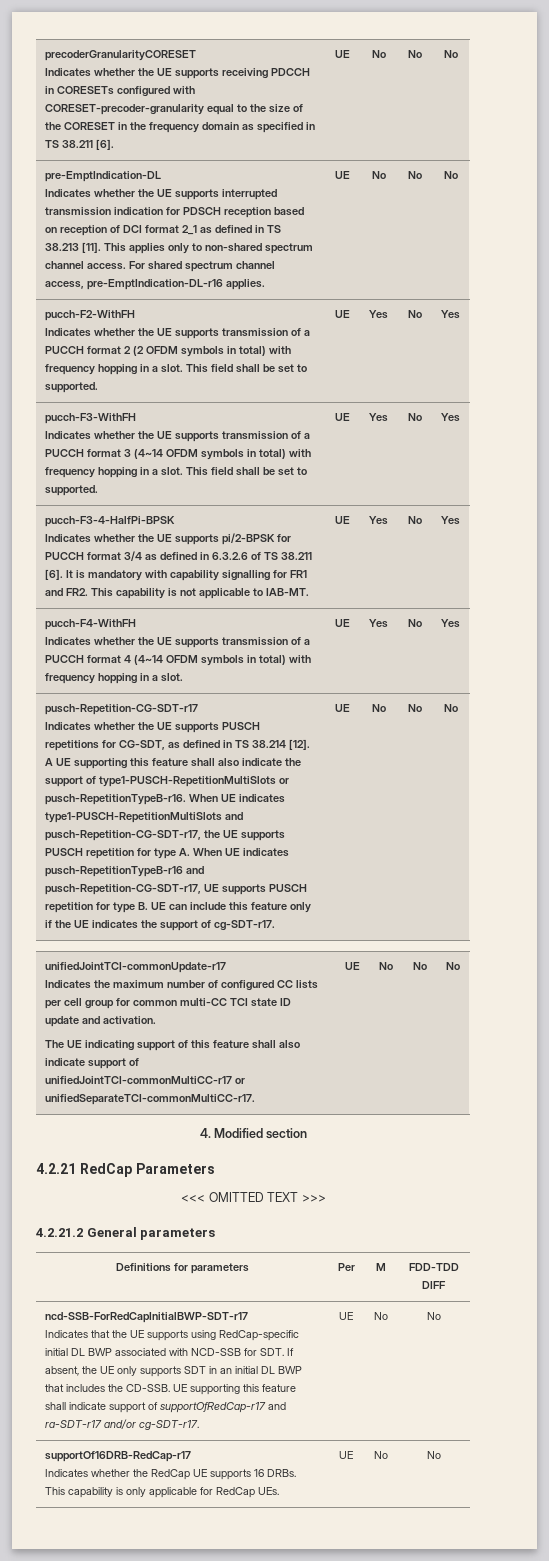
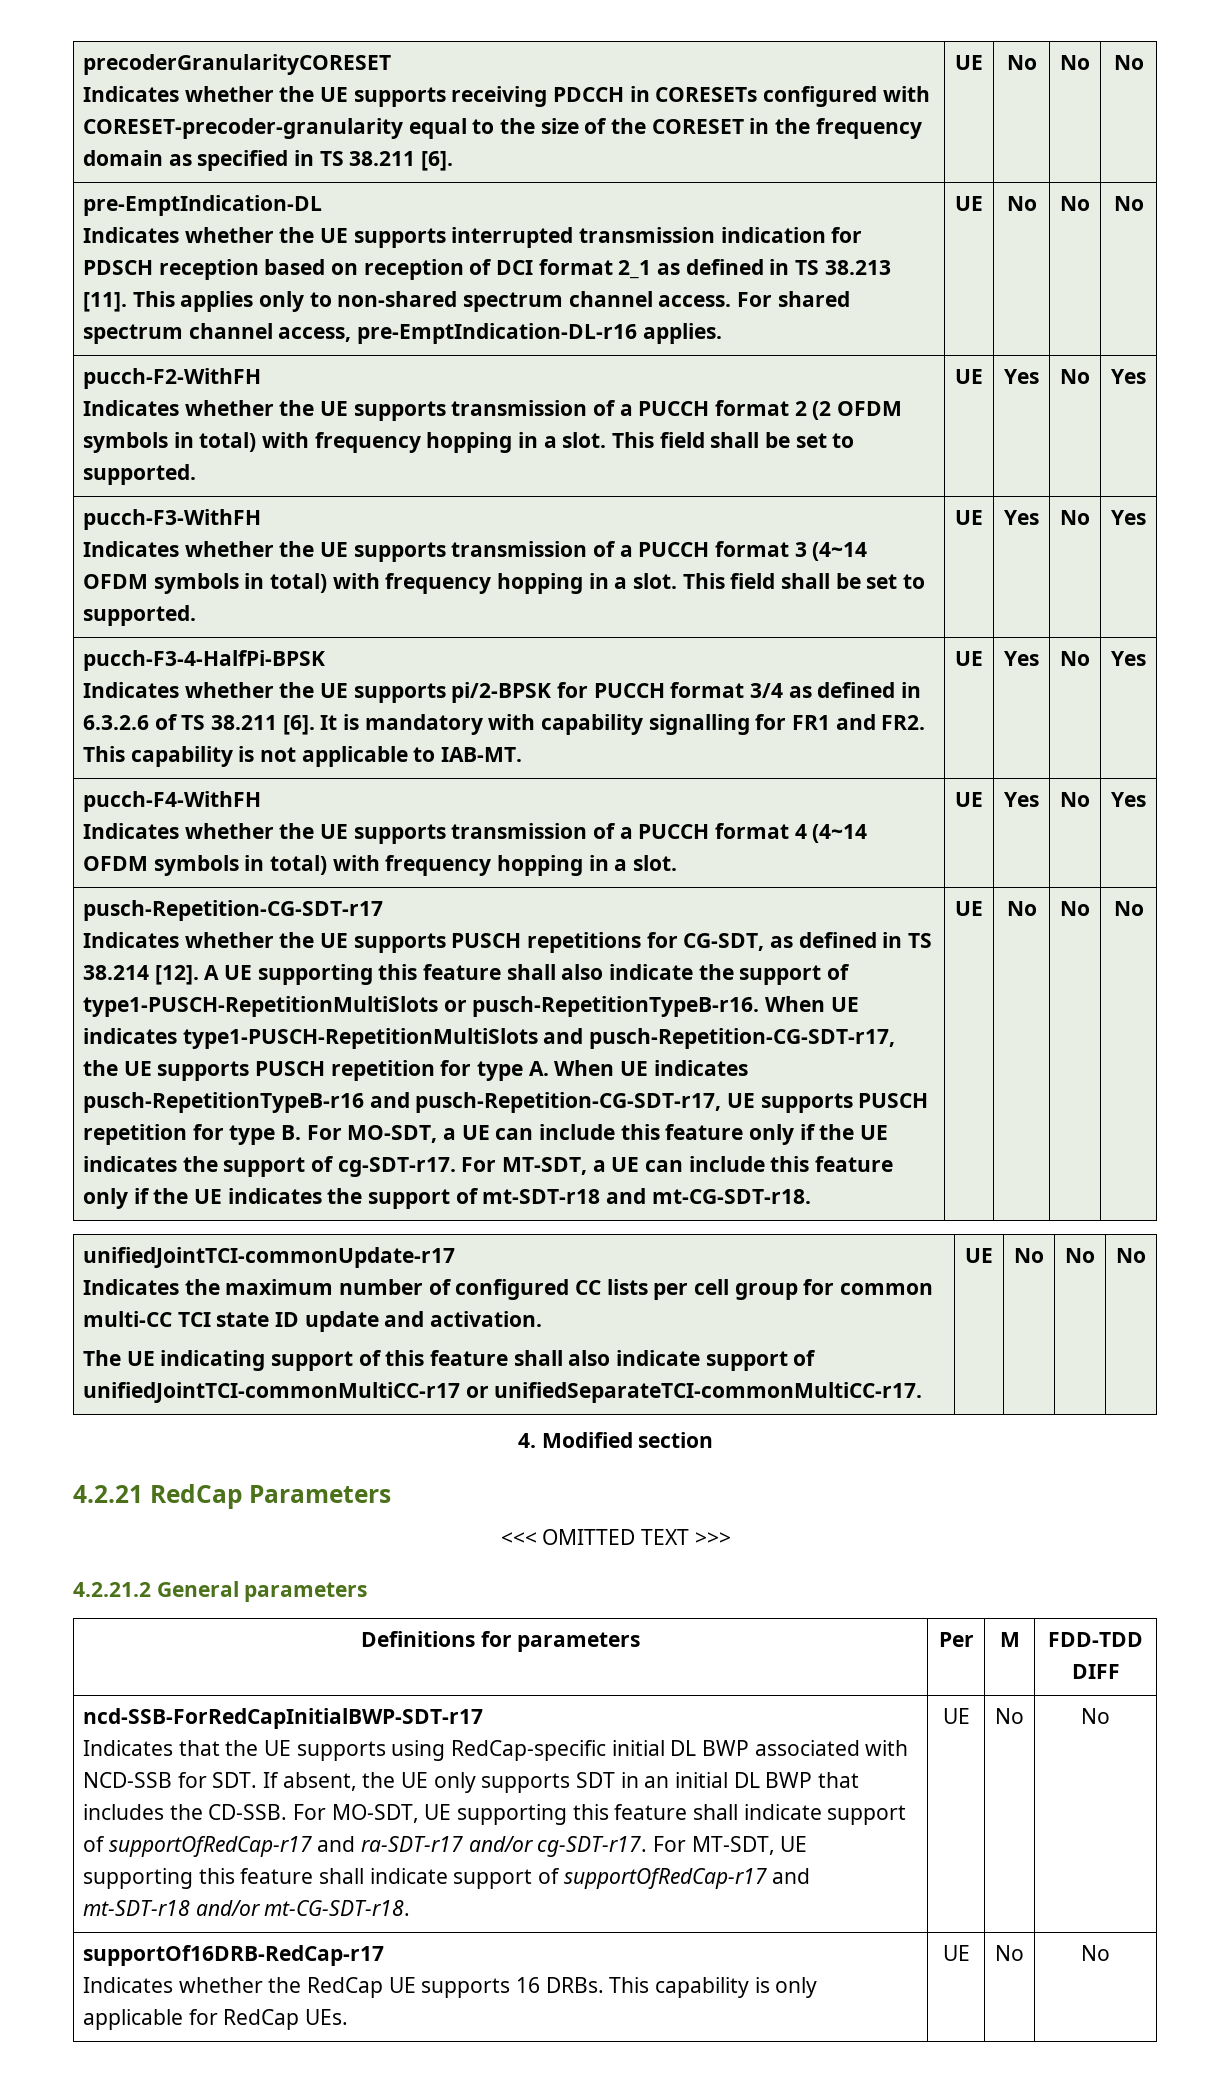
- When UE indicates type1-PUSCH-RepetitionMultiSlots and pusch-Repetition-CG-SDT-r17, the UE supports PUSCH repetition for type A. When UE indicates pusch-RepetitionTypeB-r16 and pusch-Repetition-CG-SDT-r17, UE supports PUSCH repetition for type B. UE can include this feature only if the UE indicates the support of cg-SDT-r17.
+ When UE indicates type1-PUSCH-RepetitionMultiSlots and pusch-Repetition-CG-SDT-r17, the UE supports PUSCH repetition for type A. When UE indicates pusch-RepetitionTypeB-r16 and pusch-Repetition-CG-SDT-r17, UE supports PUSCH repetition for type B. For MO-SDT, a UE can include this feature only if the UE indicates the support of cg-SDT-r17. For MT-SDT, a UE can include this feature only if the UE indicates the support of mt-SDT-r18 and mt-CG-SDT-r18.
- UE supporting this feature shall indicate support of supportOfRedCap-r17 and ra-SDT-r17 and/or cg-SDT-r17.
+ For MO-SDT, UE supporting this feature shall indicate support of supportOfRedCap-r17 and ra-SDT-r17 and/or cg-SDT-r17. For MT-SDT, UE supporting this feature shall indicate support of supportOfRedCap-r17 and mt-SDT-r18 and/or mt-CG-SDT-r18.

